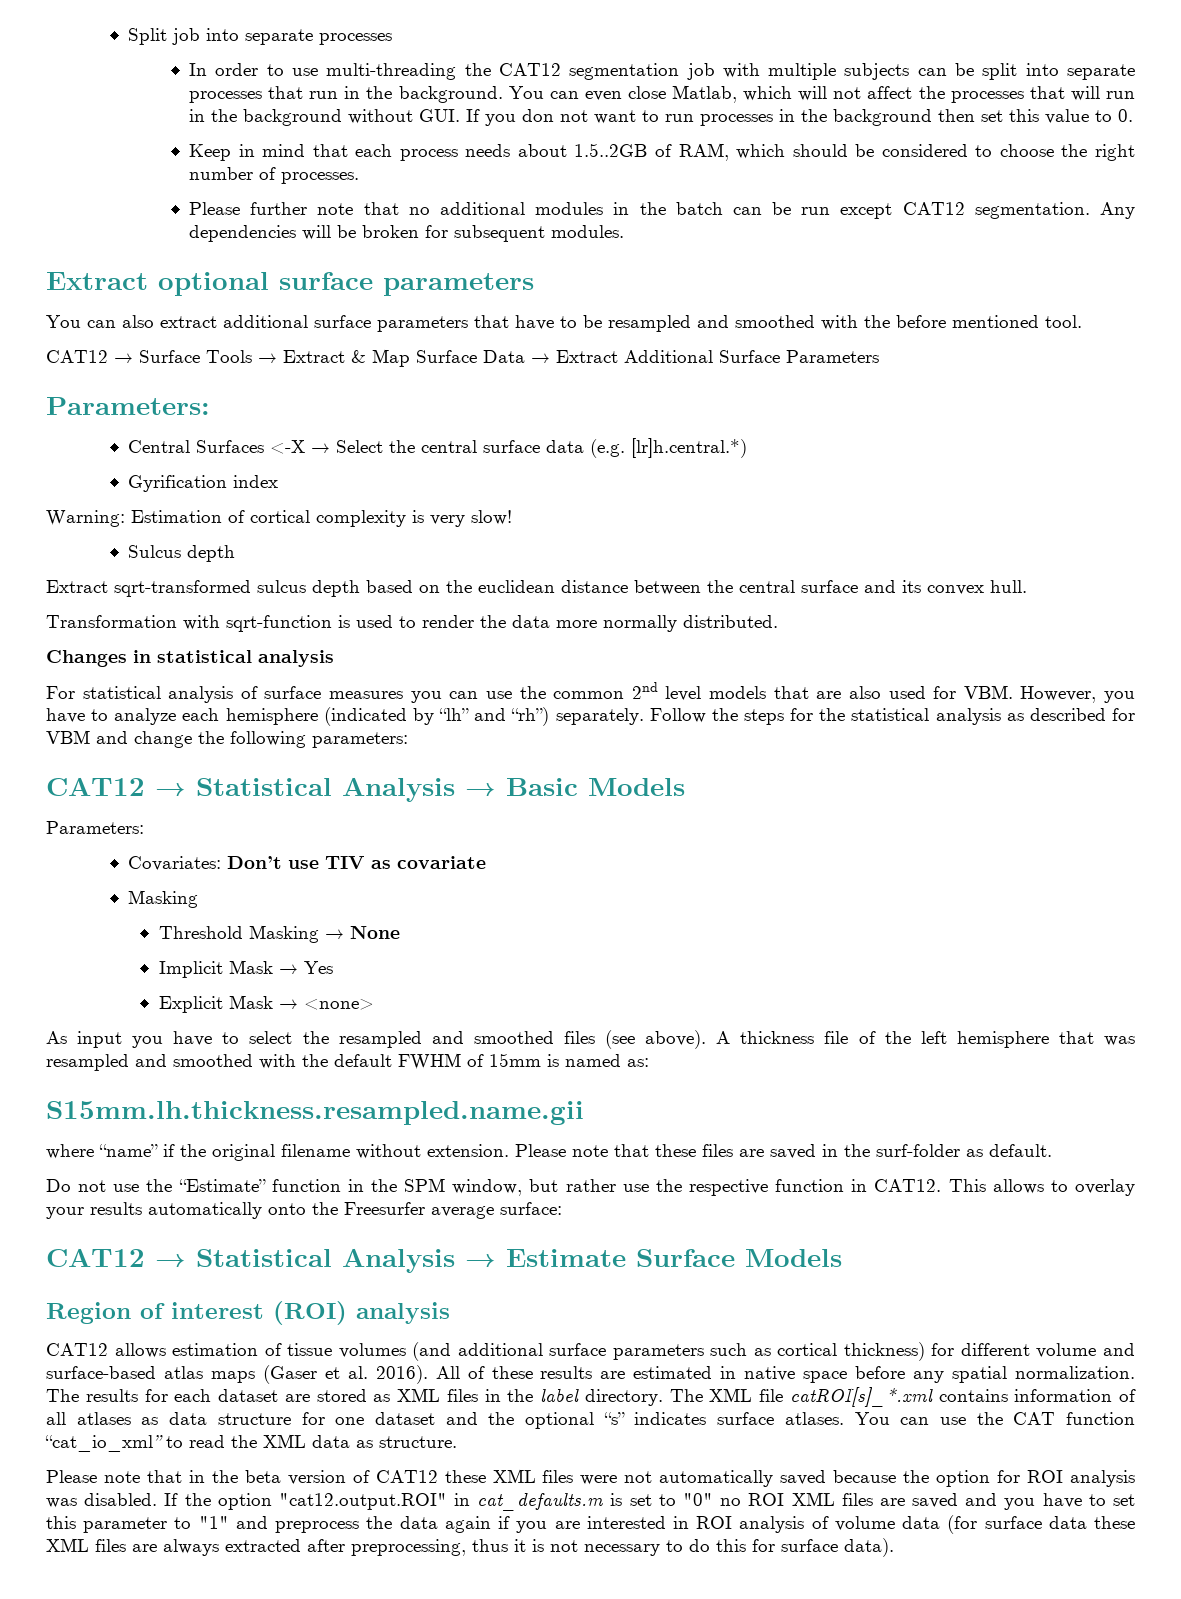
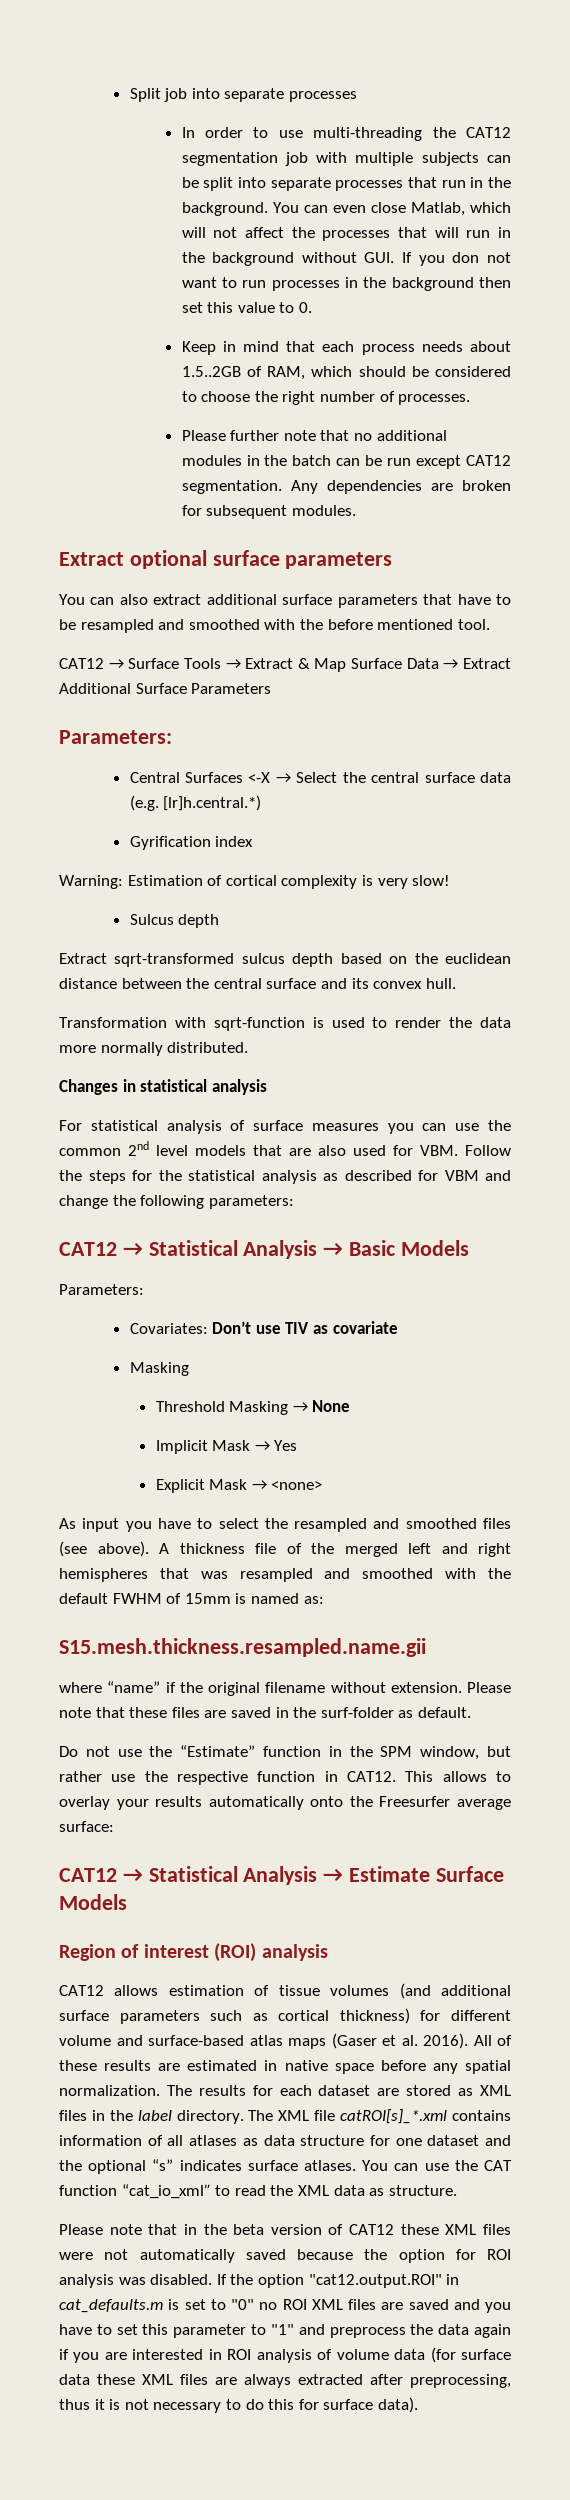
- Any dependencies will be broken for subsequent modules.
+ Any dependencies are broken for subsequent modules.
- For statistical analysis of surface measures you can use the common 2nd level models that are also used for VBM. However, you have to analyze each hemisphere (indicated by “lh” and “rh”) separately. Follow the steps for the statistical analysis as described for VBM and change the following parameters:
+ For statistical analysis of surface measures you can use the common 2nd level models that are also used for VBM. Follow the steps for the statistical analysis as described for VBM and change the following parameters:
- A thickness file of the left hemisphere that was resampled and smoothed with the default FWHM of 15mm is named as:
+ A thickness file of the merged left and right hemispheres that was resampled and smoothed with the default FWHM of 15mm is named as:
- S15mm.lh.thickness.resampled.name.gii
+ S15.mesh.thickness.resampled.name.gii

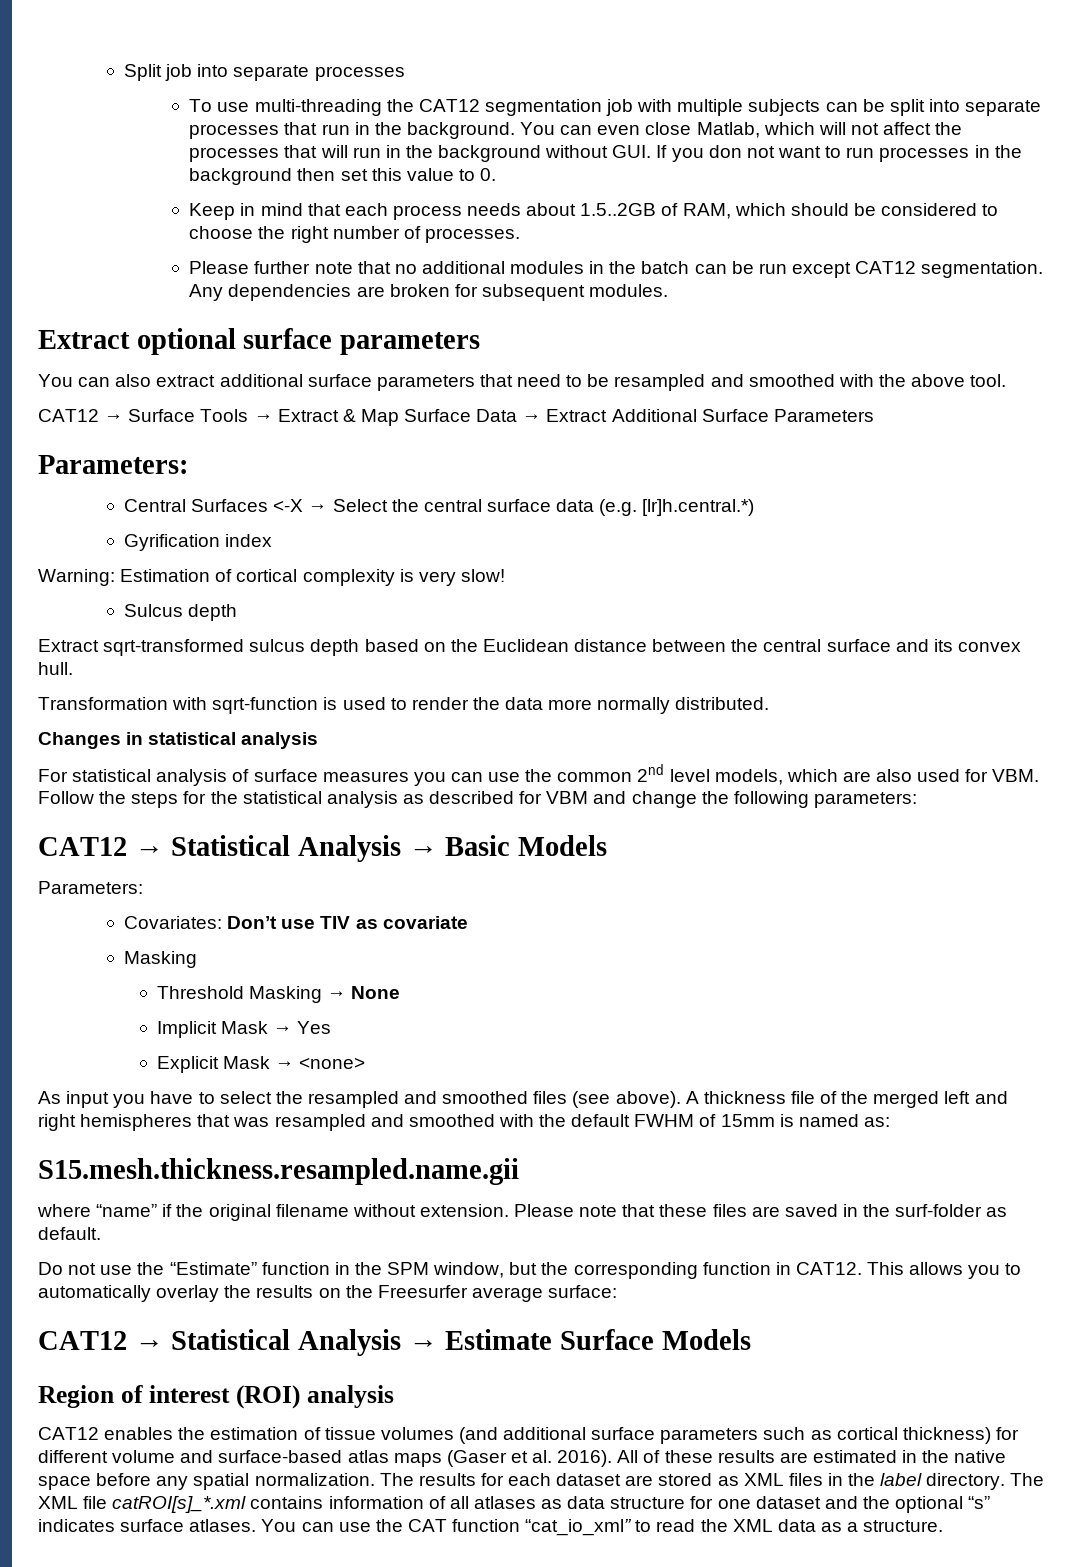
- In order to use multi-threading the CAT12 segmentation job with multiple subjects can be split into separate processes that run in the background.
+ To use multi-threading the CAT12 segmentation job with multiple subjects can be split into separate processes that run in the background.
- You can also extract additional surface parameters that have to be resampled and smoothed with the before mentioned tool.
+ You can also extract additional surface parameters that need to be resampled and smoothed with the above tool.
- Extract sqrt-transformed sulcus depth based on the euclidean distance between the central surface and its convex hull.
+ Extract sqrt-transformed sulcus depth based on the Euclidean distance between the central surface and its convex hull.
- For statistical analysis of surface measures you can use the common 2nd level models that are also used for VBM. Follow the steps for the statistical analysis as described for VBM and change the following parameters:
+ For statistical analysis of surface measures you can use the common 2nd level models, which are also used for VBM. Follow the steps for the statistical analysis as described for VBM and change the following parameters:
- Do not use the “Estimate” function in the SPM window, but rather use the respective function in CAT12.
+ Do not use the “Estimate” function in the SPM window, but the corresponding function in CAT12.
- This allows to overlay your results automatically onto the Freesurfer average surface:
+ This allows you to automatically overlay the results on the Freesurfer average surface:
- CAT12 allows estimation of tissue volumes (and additional surface parameters such as cortical thickness) for different volume and surface-based atlas maps (Gaser et al. 2016).
+ CAT12 enables the estimation of tissue volumes (and additional surface parameters such as cortical thickness) for different volume and surface-based atlas maps (Gaser et al. 2016).
- All of these results are estimated in native space before any spatial normalization.
+ All of these results are estimated in the native space before any spatial normalization.
- You can use the CAT function “cat_io_xml” to read the XML data as structure.
+ You can use the CAT function “cat_io_xml” to read the XML data as a structure.
- Please note that in the beta version of CAT12 these XML files were not automatically saved because the option for ROI analysis was disabled. If the option "cat12.output.ROI" in cat_defaults.m is set to "0" no ROI XML files are saved and you have to set this parameter to "1" and preprocess the data again if you are interested in ROI analysis of volume data (for surface data these XML files are always extracted after preprocessing, thus it is not necessary to do this for surface data).

